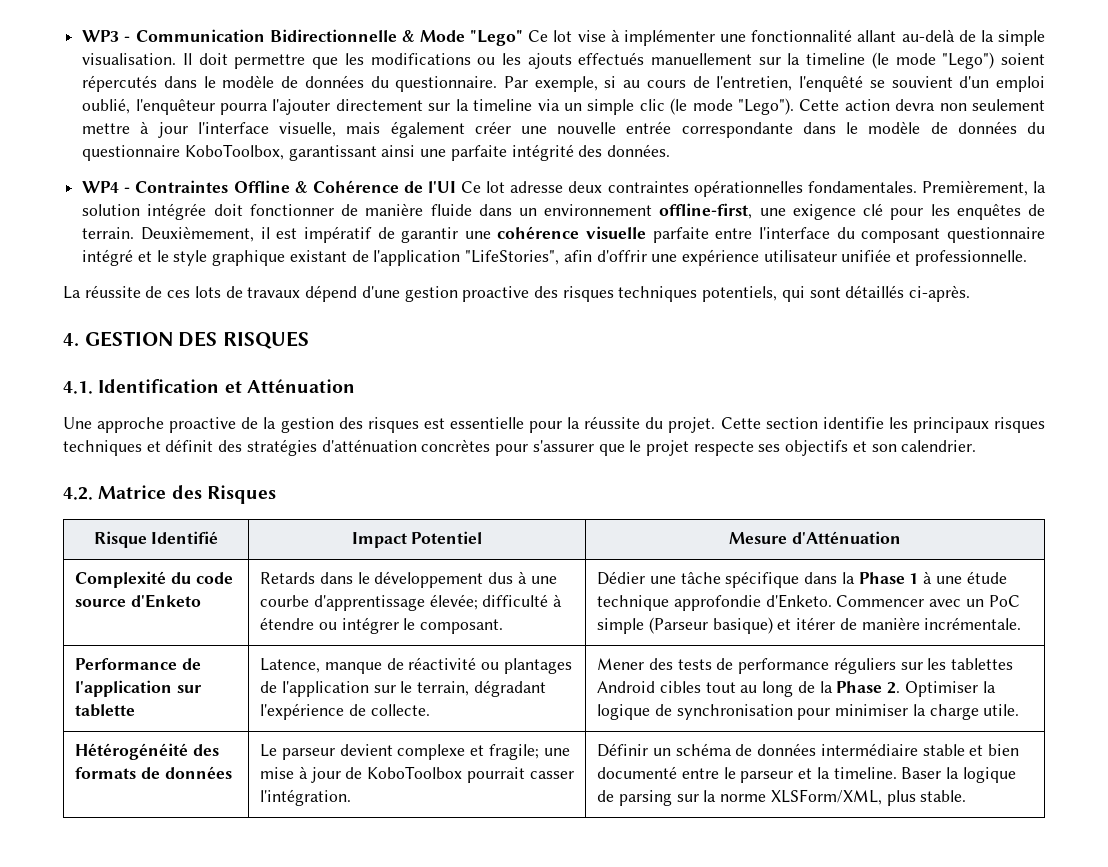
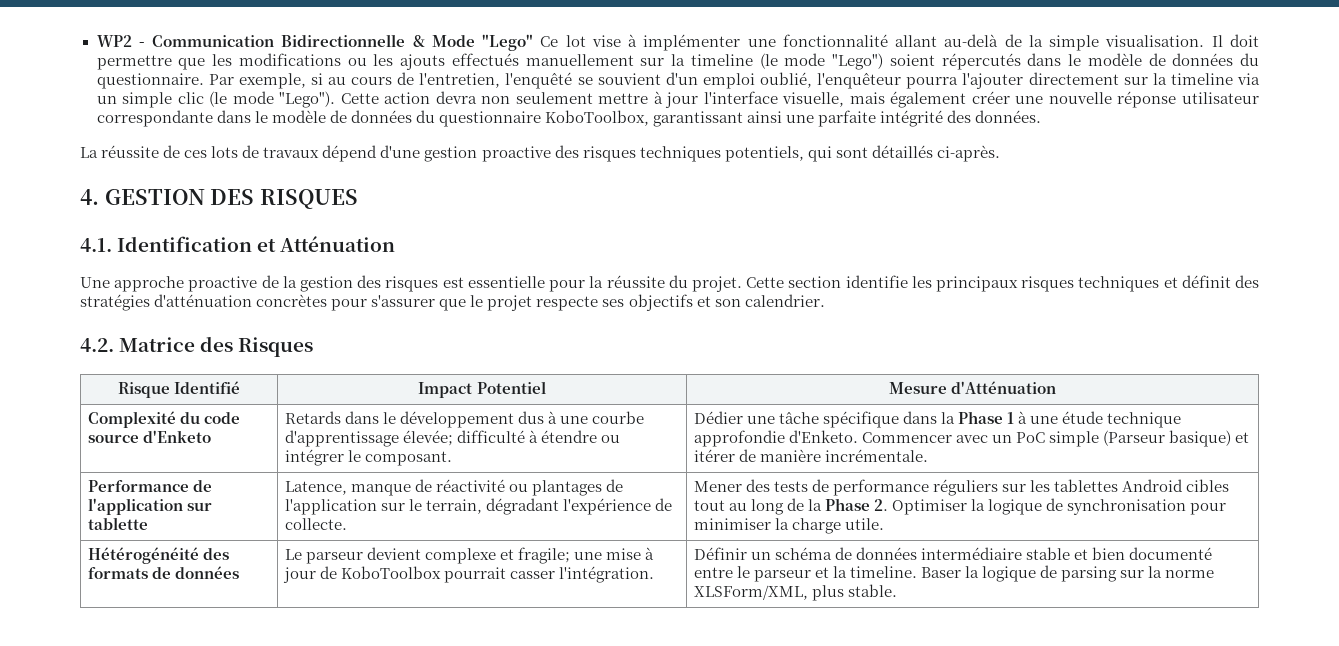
- WP3 - Communication Bidirectionnelle & Mode "Lego" Ce lot vise à implémenter une fonctionnalité allant au-delà de la simple visualisation.
+ WP2 - Communication Bidirectionnelle & Mode "Lego" Ce lot vise à implémenter une fonctionnalité allant au-delà de la simple visualisation.
- Cette action devra non seulement mettre à jour l'interface visuelle, mais également créer une nouvelle entrée correspondante dans le modèle de données du questionnaire KoboToolbox, garantissant ainsi une parfaite intégrité des données.
+ Cette action devra non seulement mettre à jour l'interface visuelle, mais également créer une nouvelle réponse utilisateur correspondante dans le modèle de données du questionnaire KoboToolbox, garantissant ainsi une parfaite intégrité des données.
- WP4 - Contraintes Offline & Cohérence de l'UI Ce lot adresse deux contraintes opérationnelles fondamentales. Premièrement, la solution intégrée doit fonctionner de manière fluide dans un environnement offline-first, une exigence clé pour les enquêtes de terrain. Deuxièmement, il est impératif de garantir une cohérence visuelle parfaite entre l'interface du composant questionnaire intégré et le style graphique existant de l'application "LifeStories", afin d'offrir une expérience utilisateur unifiée et professionnelle.

